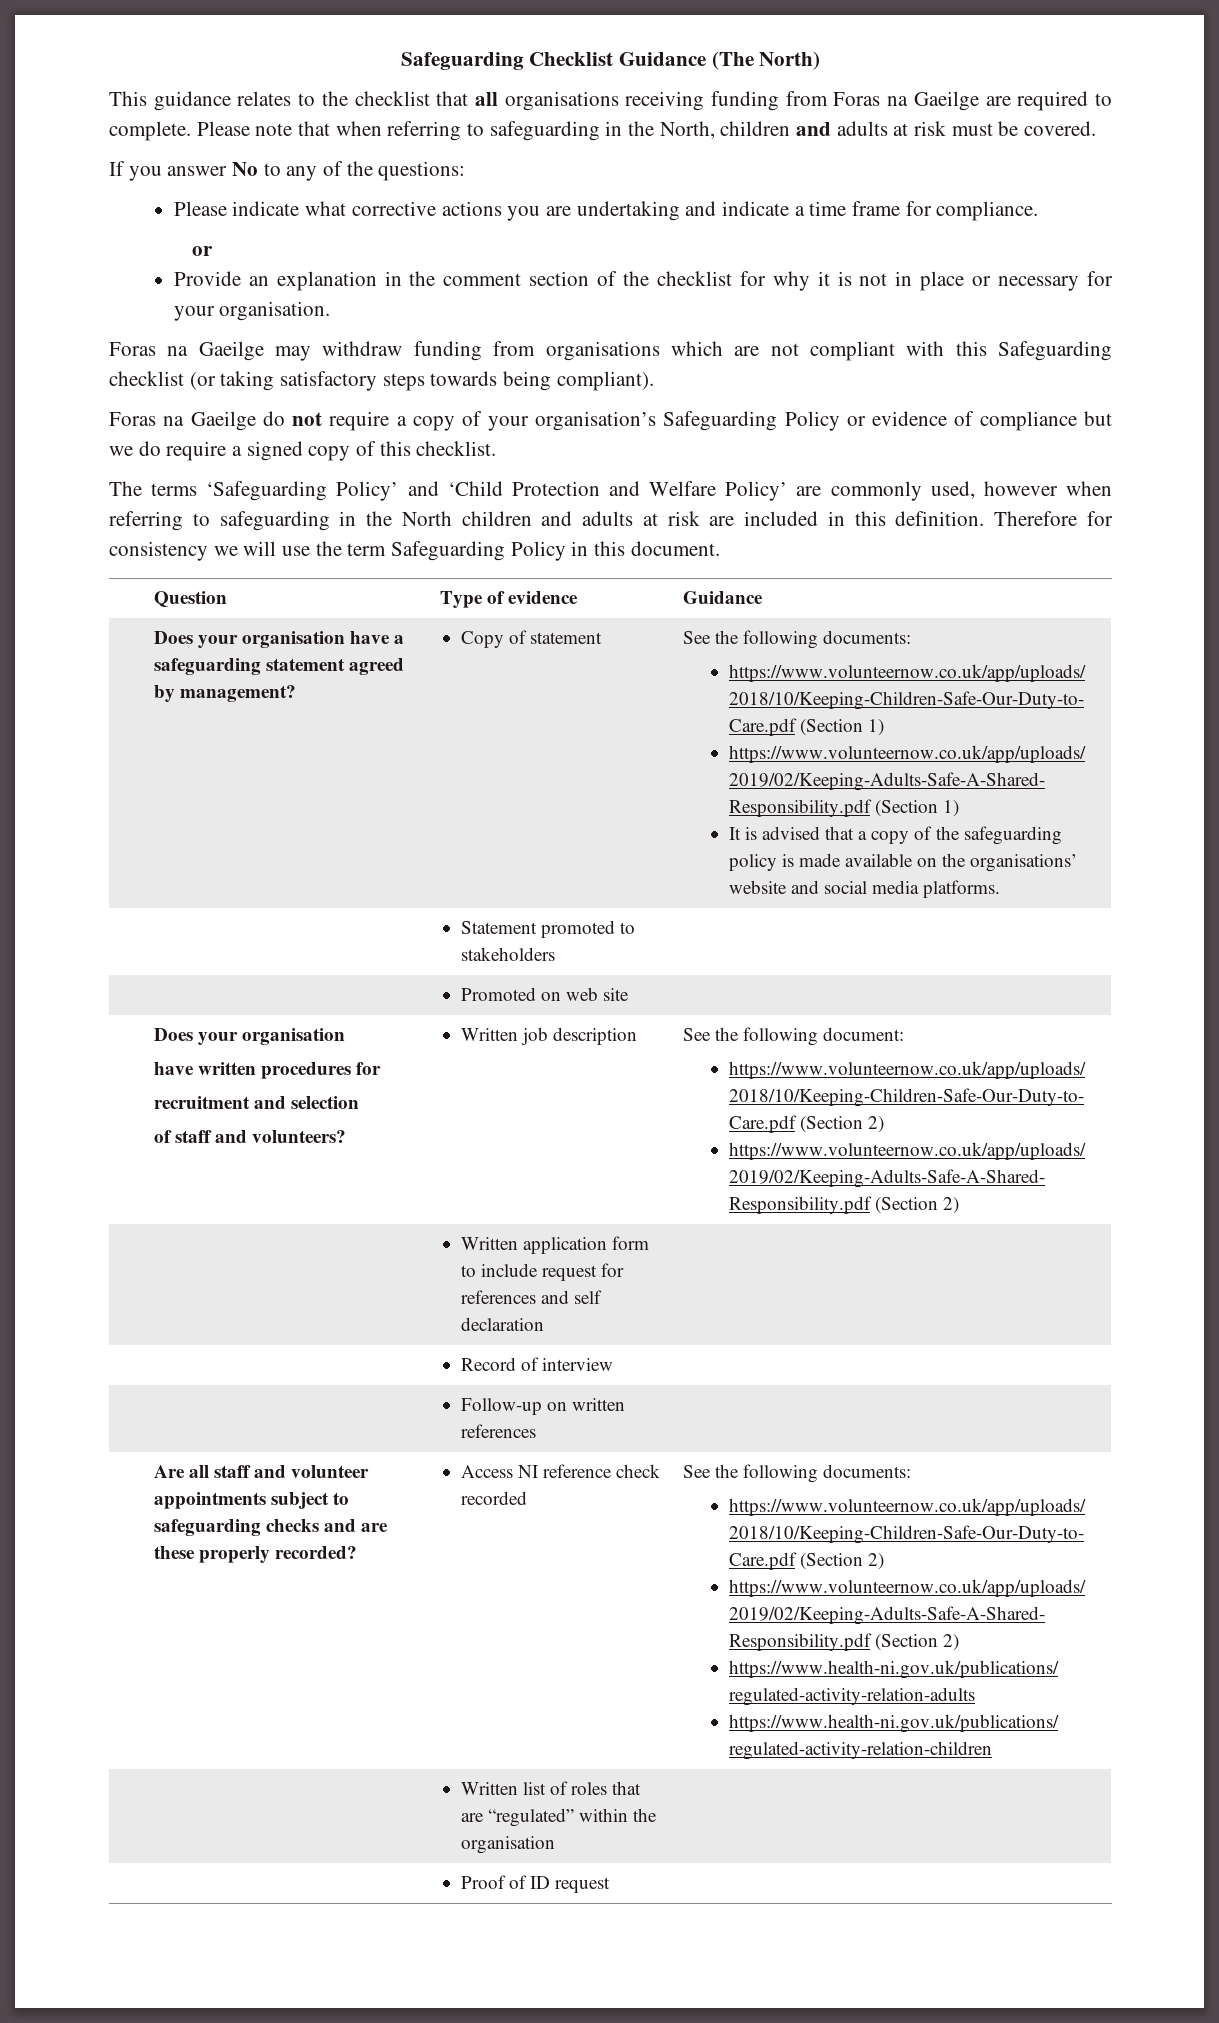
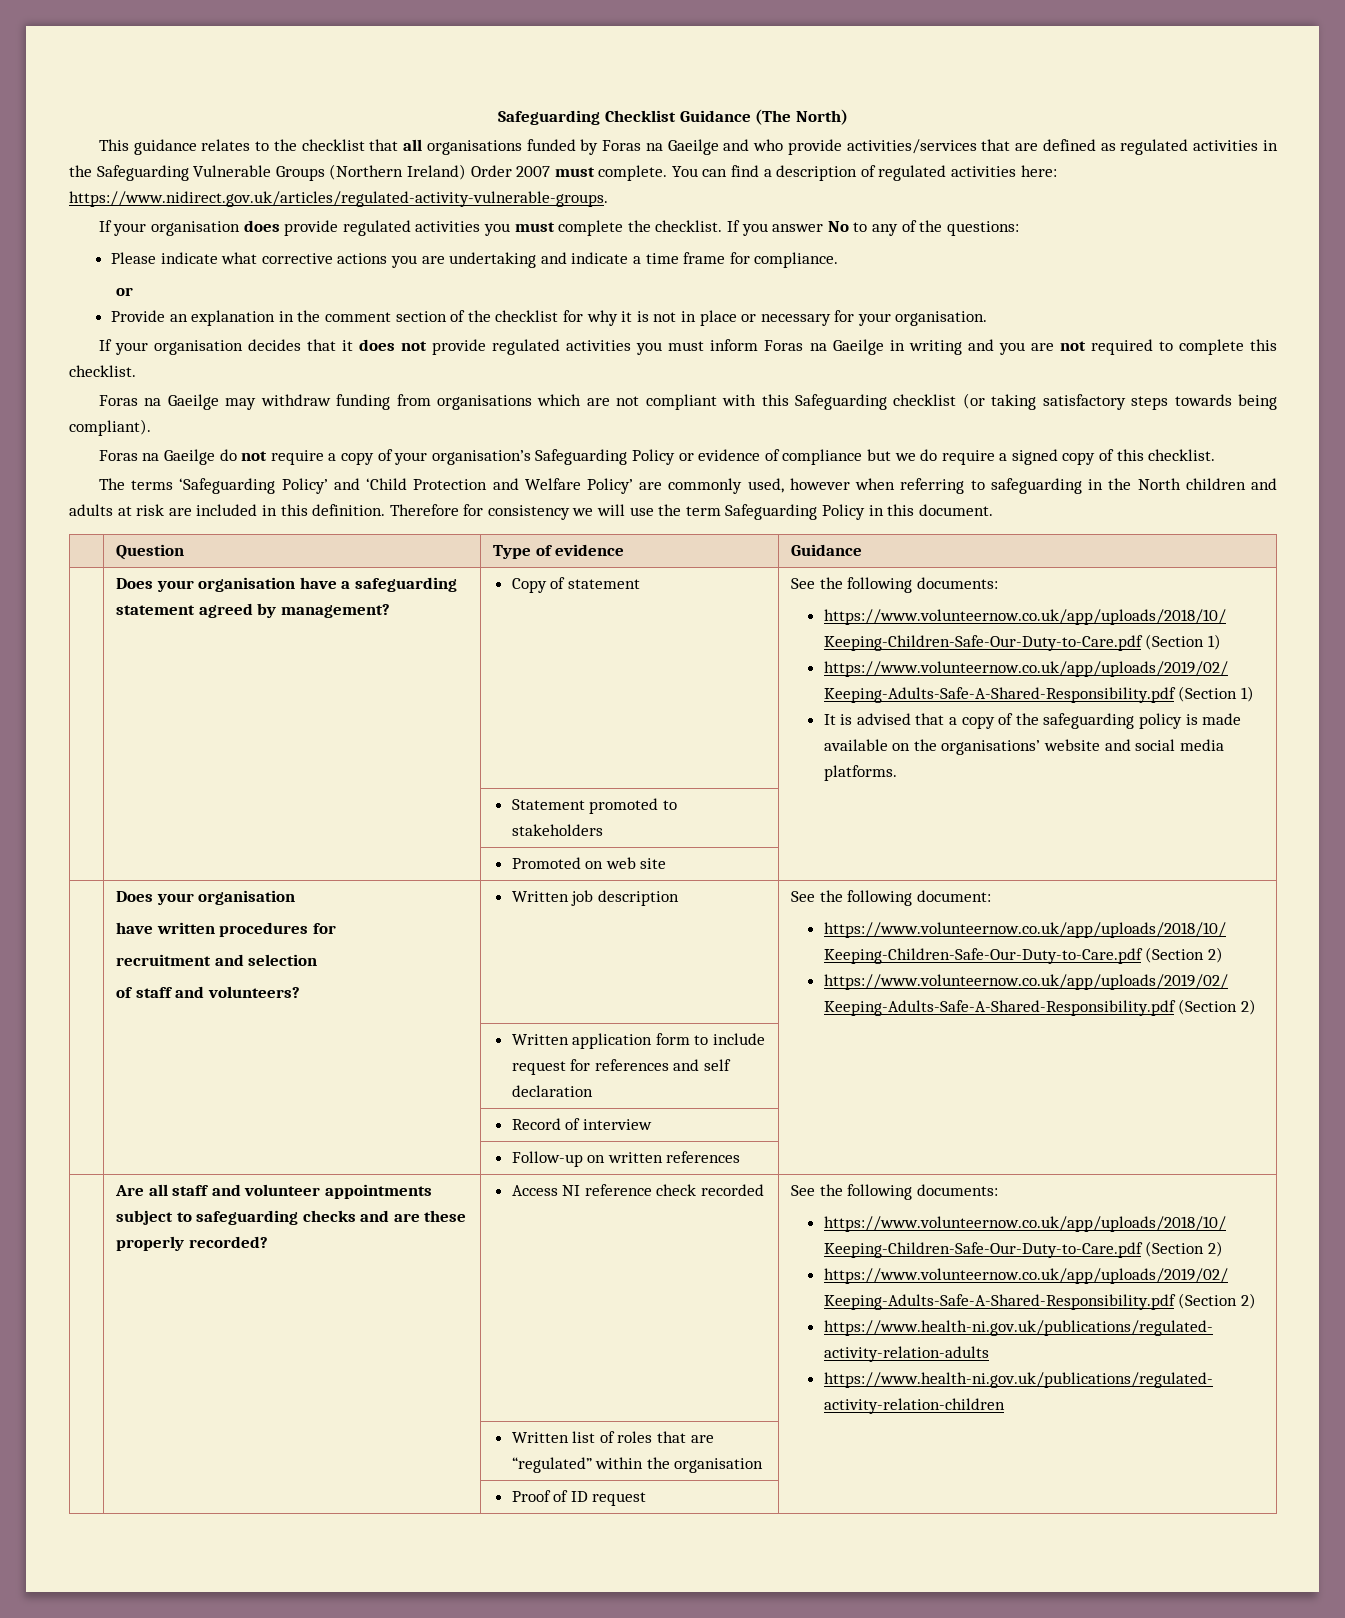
- This guidance relates to the checklist that all organisations receiving funding from Foras na Gaeilge are required to complete. Please note that when referring to safeguarding in the North, children and adults at risk must be covered.
- If you answer No to any of the questions:
+ This guidance relates to the checklist that all organisations funded by Foras na Gaeilge and who provide activities/services that are defined as regulated activities in the Safeguarding Vulnerable Groups (Northern Ireland) Order 2007 must complete. You can find a description of regulated activities here: https://www.nidirect.gov.uk/articles/regulated-activity-vulnerable-groups.
+ If your organisation does provide regulated activities you must complete the checklist. If you answer No to any of the questions:
+ If your organisation decides that it does not provide regulated activities you must inform Foras na Gaeilge in writing and you are not required to complete this checklist.

